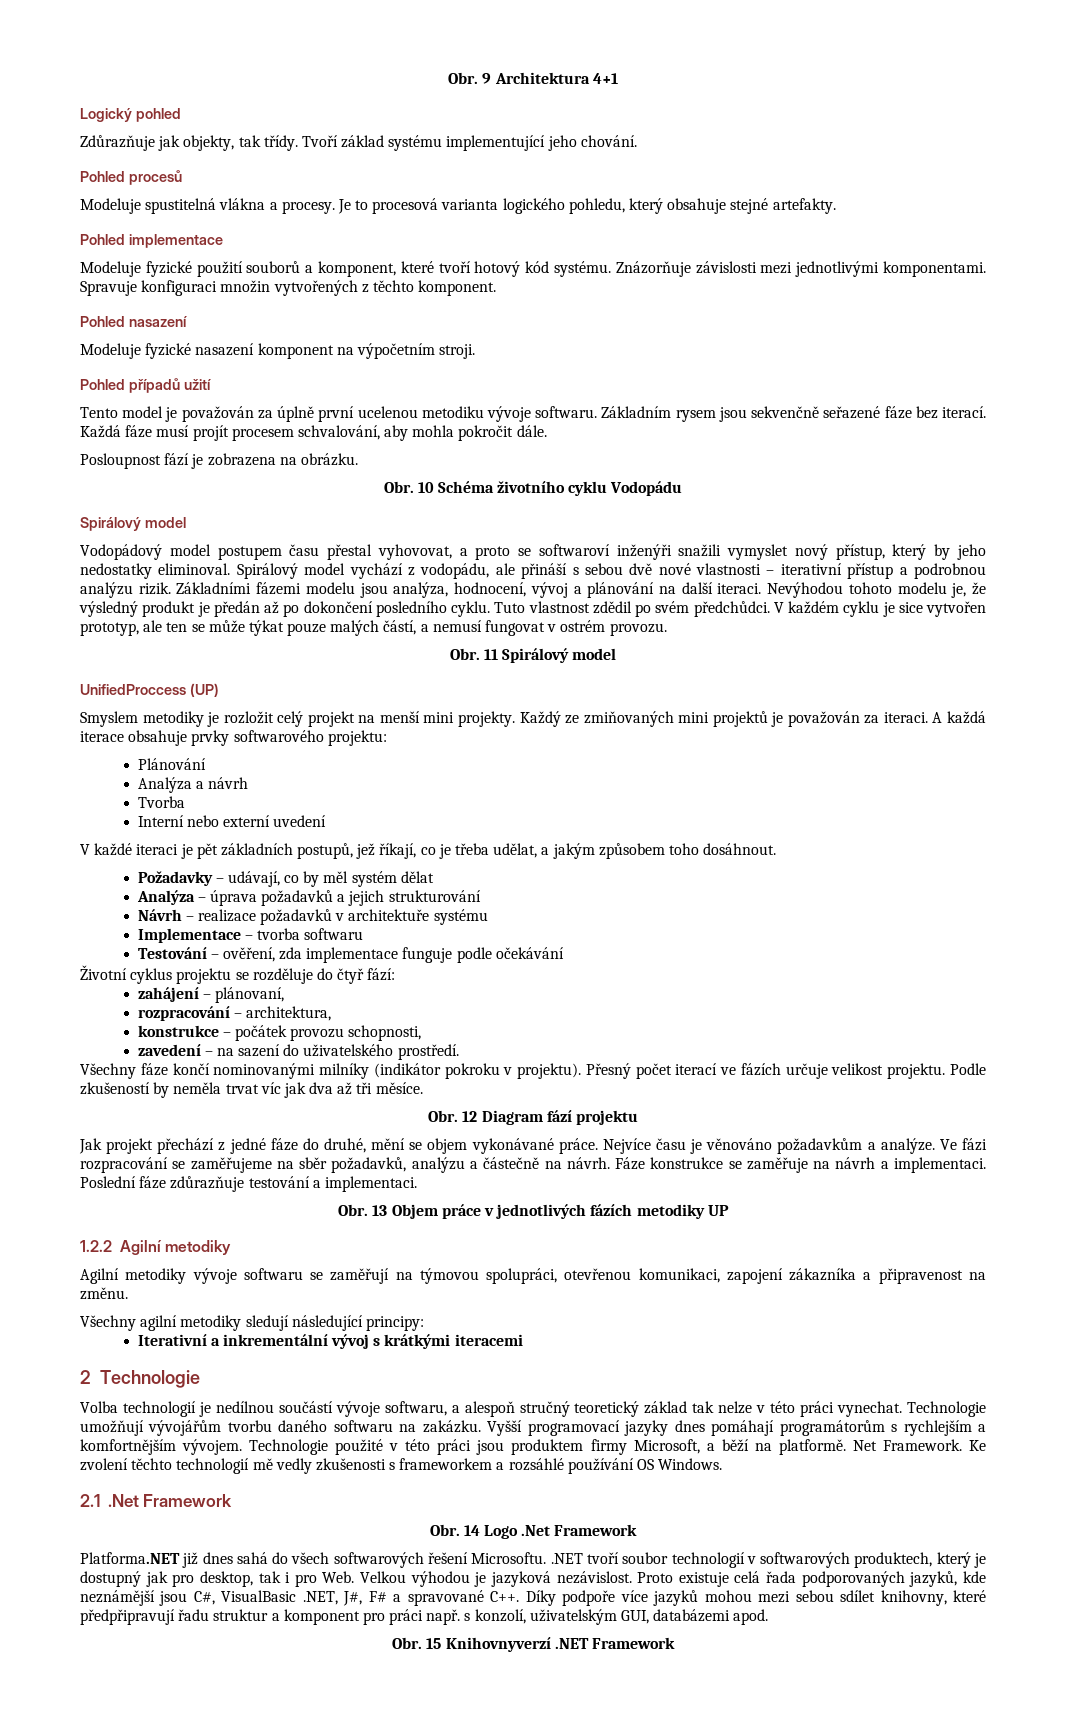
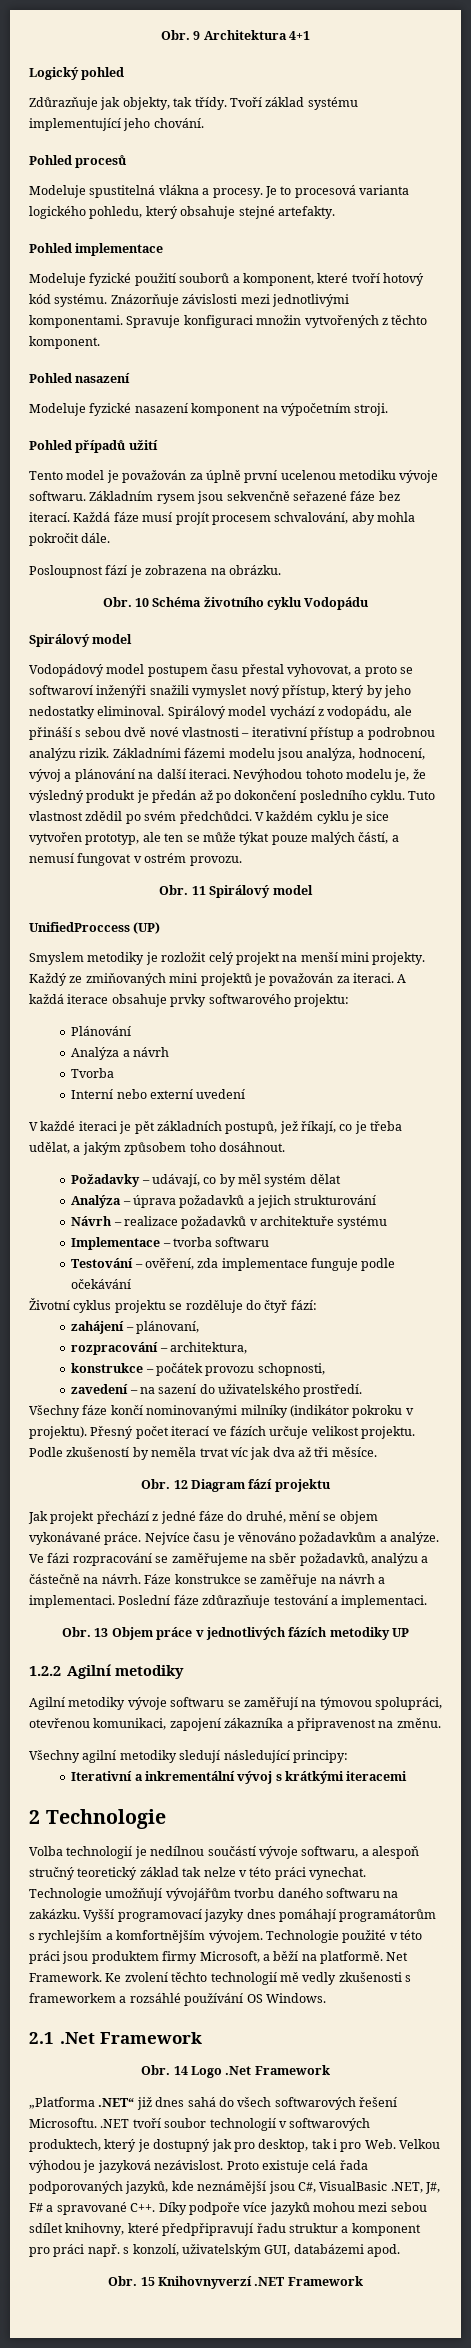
- Platforma.NET již dnes sahá do všech softwarových řešení Microsoftu. .NET tvoří soubor technologií v softwarových produktech, který je dostupný jak pro desktop, tak i pro Web. Velkou výhodou je jazyková nezávislost.
+ „Platforma .NET“ již dnes sahá do všech softwarových řešení Microsoftu. .NET tvoří soubor technologií v softwarových produktech, který je dostupný jak pro desktop, tak i pro Web. Velkou výhodou je jazyková nezávislost.

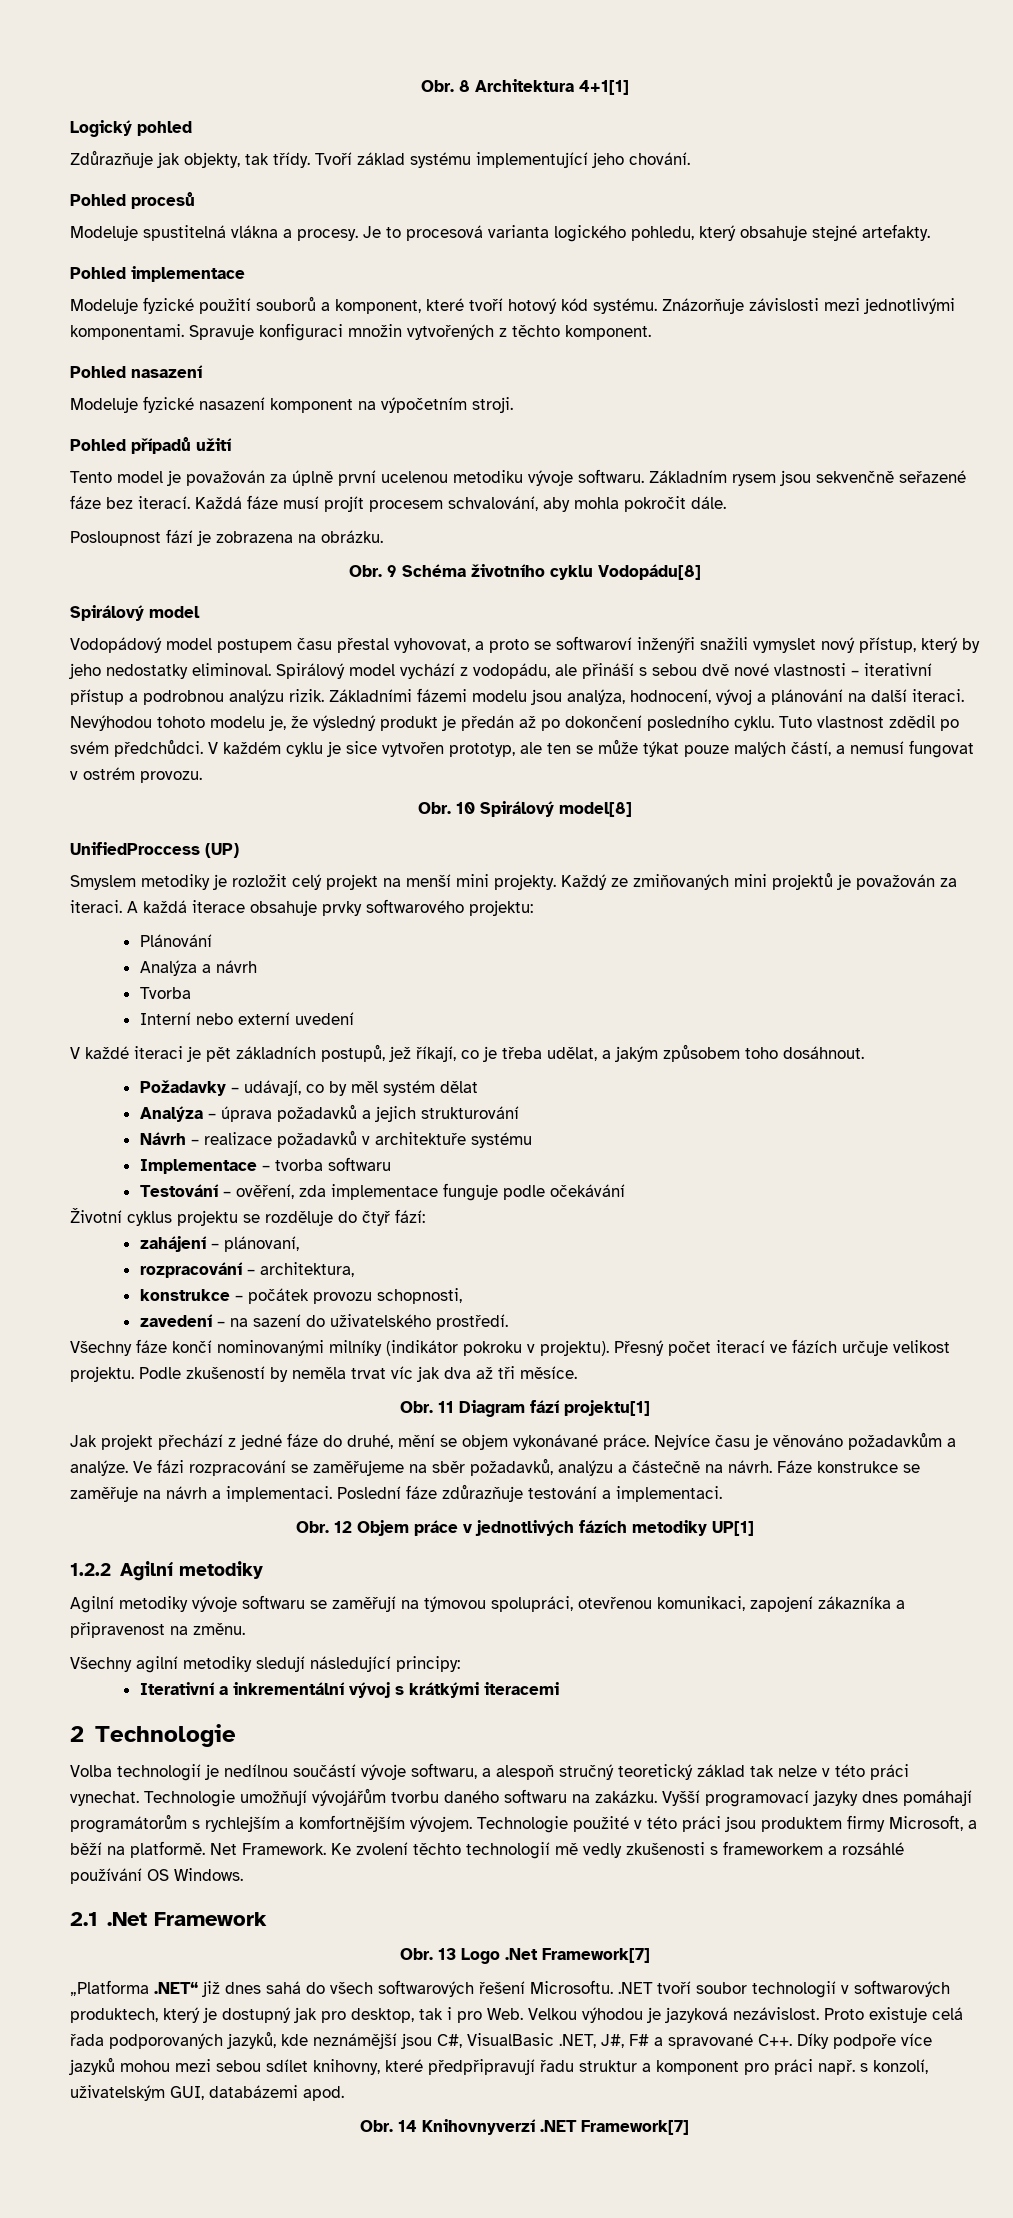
- Obr. 9 Architektura 4+1
+ Obr. 8 Architektura 4+1[1]
- Obr. 10 Schéma životního cyklu Vodopádu
+ Obr. 9 Schéma životního cyklu Vodopádu[8]
- Obr. 11 Spirálový model
+ Obr. 10 Spirálový model[8]
- Obr. 12 Diagram fází projektu
+ Obr. 11 Diagram fází projektu[1]
- Obr. 13 Objem práce v jednotlivých fázích metodiky UP
+ Obr. 12 Objem práce v jednotlivých fázích metodiky UP[1]
- Obr. 14 Logo .Net Framework
+ Obr. 13 Logo .Net Framework[7]
- Obr. 15 Knihovnyverzí .NET Framework
+ Obr. 14 Knihovnyverzí .NET Framework[7]

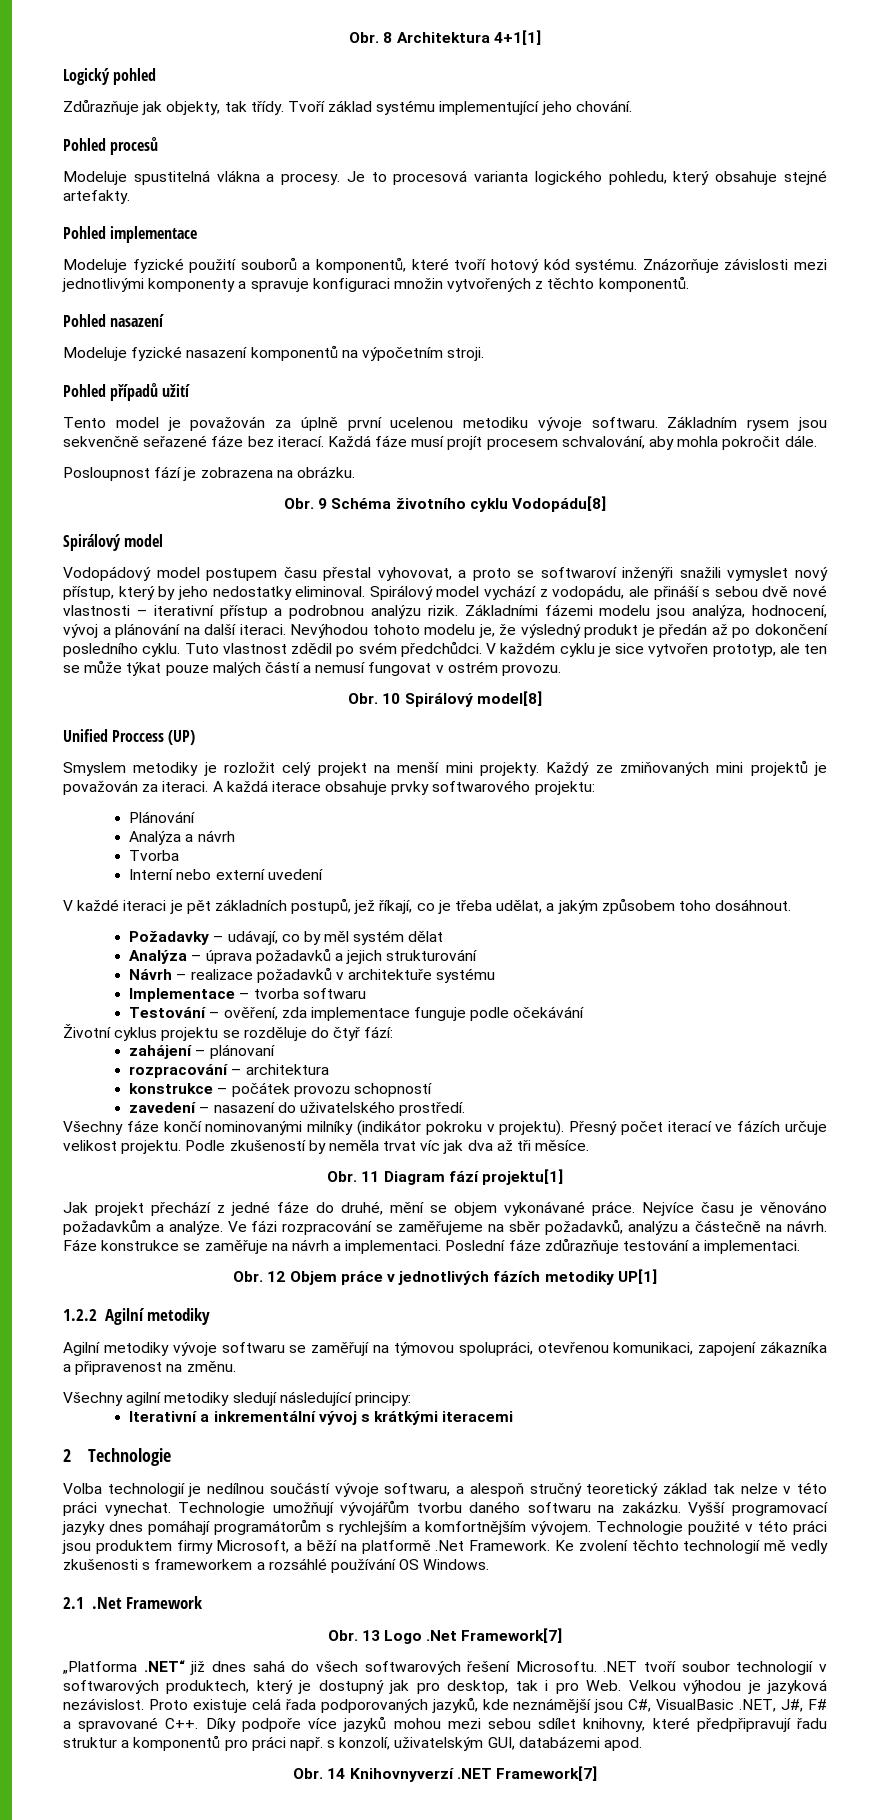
- Modeluje fyzické použití souborů a komponent, které tvoří hotový kód systému.
+ Modeluje fyzické použití souborů a komponentů, které tvoří hotový kód systému.
- Znázorňuje závislosti mezi jednotlivými komponentami. Spravuje konfiguraci množin vytvořených z těchto komponent.
+ Znázorňuje závislosti mezi jednotlivými komponenty a spravuje konfiguraci množin vytvořených z těchto komponentů.
- Modeluje fyzické nasazení komponent na výpočetním stroji.
+ Modeluje fyzické nasazení komponentů na výpočetním stroji.
- V každém cyklu je sice vytvořen prototyp, ale ten se může týkat pouze malých částí, a nemusí fungovat v ostrém provozu.
+ V každém cyklu je sice vytvořen prototyp, ale ten se může týkat pouze malých částí a nemusí fungovat v ostrém provozu.
- UnifiedProccess (UP)
+ Unified Proccess (UP)
- zahájení – plánovaní,
+ zahájení – plánovaní
- rozpracování – architektura,
+ rozpracování – architektura
- konstrukce – počátek provozu schopnosti,
+ konstrukce – počátek provozu schopností
- zavedení – na sazení do uživatelského prostředí.
+ zavedení – nasazení do uživatelského prostředí.
- Technologie použité v této práci jsou produktem firmy Microsoft, a běží na platformě. Net Framework.
+ Technologie použité v této práci jsou produktem firmy Microsoft, a běží na platformě .Net Framework.
- Proto existuje celá řada podporovaných jazyků, kde neznámější jsou C#, VisualBasic .NET, J#, F# a spravované C++. Díky podpoře více jazyků mohou mezi sebou sdílet knihovny, které předpřipravují řadu struktur a komponent pro práci např. s konzolí, uživatelským GUI, databázemi apod.
+ Proto existuje celá řada podporovaných jazyků, kde neznámější jsou C#, VisualBasic .NET, J#, F# a spravované C++. Díky podpoře více jazyků mohou mezi sebou sdílet knihovny, které předpřipravují řadu struktur a komponentů pro práci např. s konzolí, uživatelským GUI, databázemi apod.

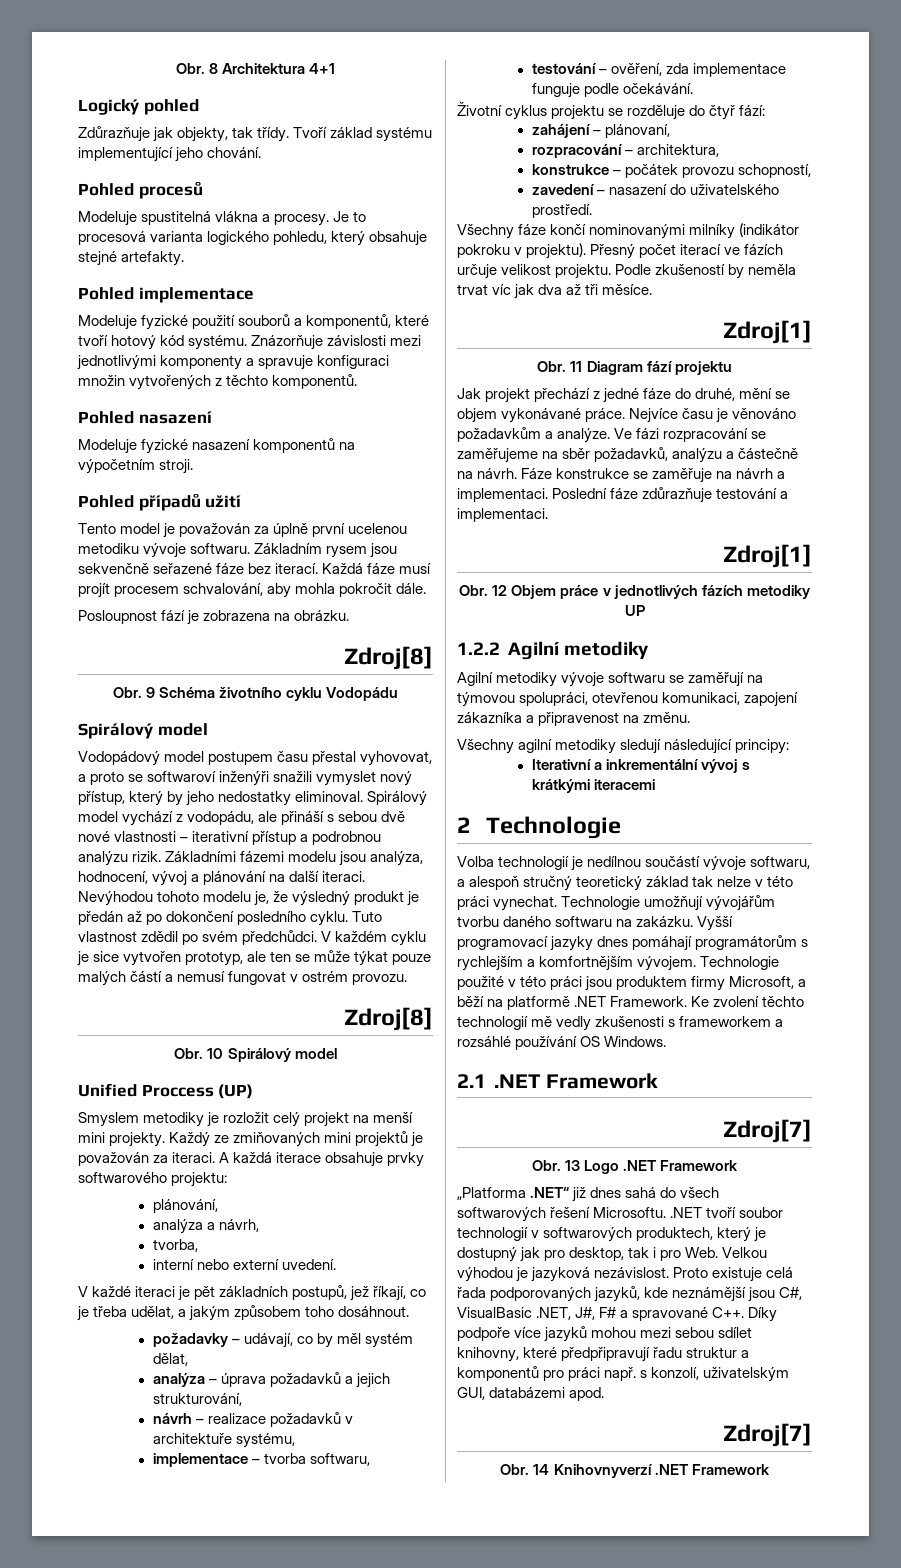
- Obr. 8 Architektura 4+1[1]
+ Obr. 8 Architektura 4+1
  Posloupnost fází je zobrazena na obrázku.
+ Zdroj[8]
- Obr. 9 Schéma životního cyklu Vodopádu[8]
+ Obr. 9 Schéma životního cyklu Vodopádu
  V každém cyklu je sice vytvořen prototyp, ale ten se může týkat pouze malých částí a nemusí fungovat v ostrém provozu.
+ Zdroj[8]
- Obr. 10 Spirálový model[8]
+ Obr. 10 Spirálový model
- Plánování
- Analýza a návrh
- Tvorba
- Interní nebo externí uvedení
+ plánování,
+ analýza a návrh,
+ tvorba,
+ interní nebo externí uvedení.
- Požadavky – udávají, co by měl systém dělat
- Analýza – úprava požadavků a jejich strukturování
- Návrh – realizace požadavků v architektuře systému
- Implementace – tvorba softwaru
- Testování – ověření, zda implementace funguje podle očekávání
+ požadavky – udávají, co by měl systém dělat,
+ analýza – úprava požadavků a jejich strukturování,
+ návrh – realizace požadavků v architektuře systému,
+ implementace – tvorba softwaru,
+ testování – ověření, zda implementace funguje podle očekávání.
- zahájení – plánovaní
+ zahájení – plánovaní,
- rozpracování – architektura
+ rozpracování – architektura,
- konstrukce – počátek provozu schopností
+ konstrukce – počátek provozu schopností,
  Podle zkušeností by neměla trvat víc jak dva až tři měsíce.
+ Zdroj[1]
- Obr. 11 Diagram fází projektu[1]
+ Obr. 11 Diagram fází projektu
  Poslední fáze zdůrazňuje testování a implementaci.
+ Zdroj[1]
- Obr. 12 Objem práce v jednotlivých fázích metodiky UP[1]
+ Obr. 12 Objem práce v jednotlivých fázích metodiky UP
- Technologie použité v této práci jsou produktem firmy Microsoft, a běží na platformě .Net Framework.
+ Technologie použité v této práci jsou produktem firmy Microsoft, a běží na platformě .NET Framework.
- 2.1 .Net Framework
+ 2.1 .NET Framework
+ Zdroj[7]
- Obr. 13 Logo .Net Framework[7]
+ Obr. 13 Logo .NET Framework
  Proto existuje celá řada podporovaných jazyků, kde neznámější jsou C#, VisualBasic .NET, J#, F# a spravované C++. Díky podpoře více jazyků mohou mezi sebou sdílet knihovny, které předpřipravují řadu struktur a komponentů pro práci např. s konzolí, uživatelským GUI, databázemi apod.
+ Zdroj[7]
- Obr. 14 Knihovnyverzí .NET Framework[7]
+ Obr. 14 Knihovnyverzí .NET Framework

